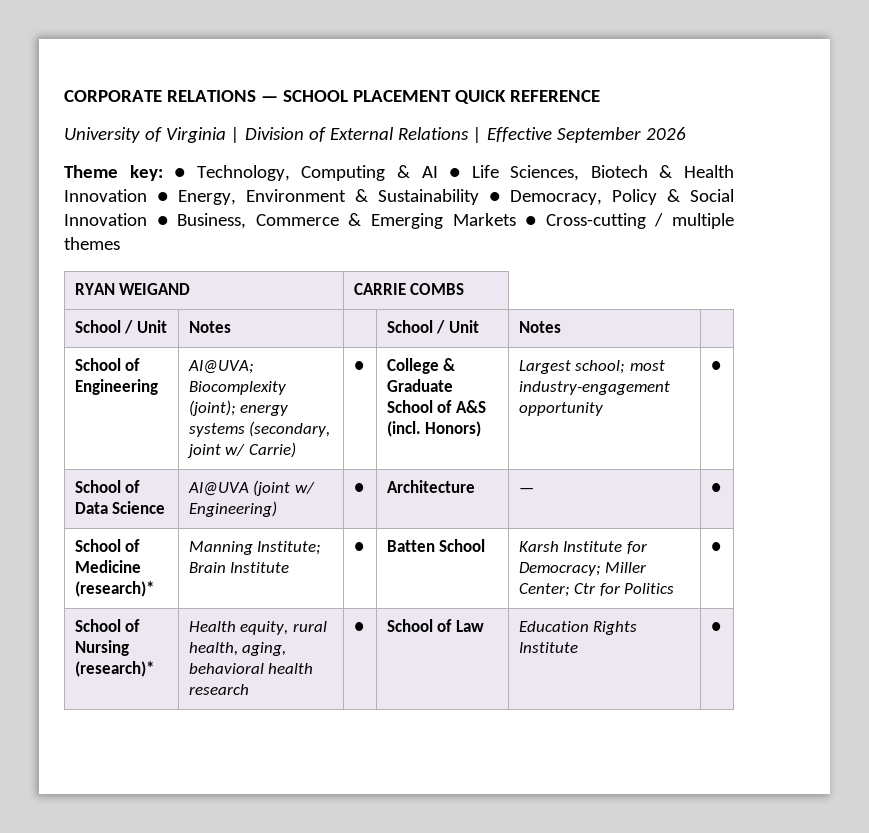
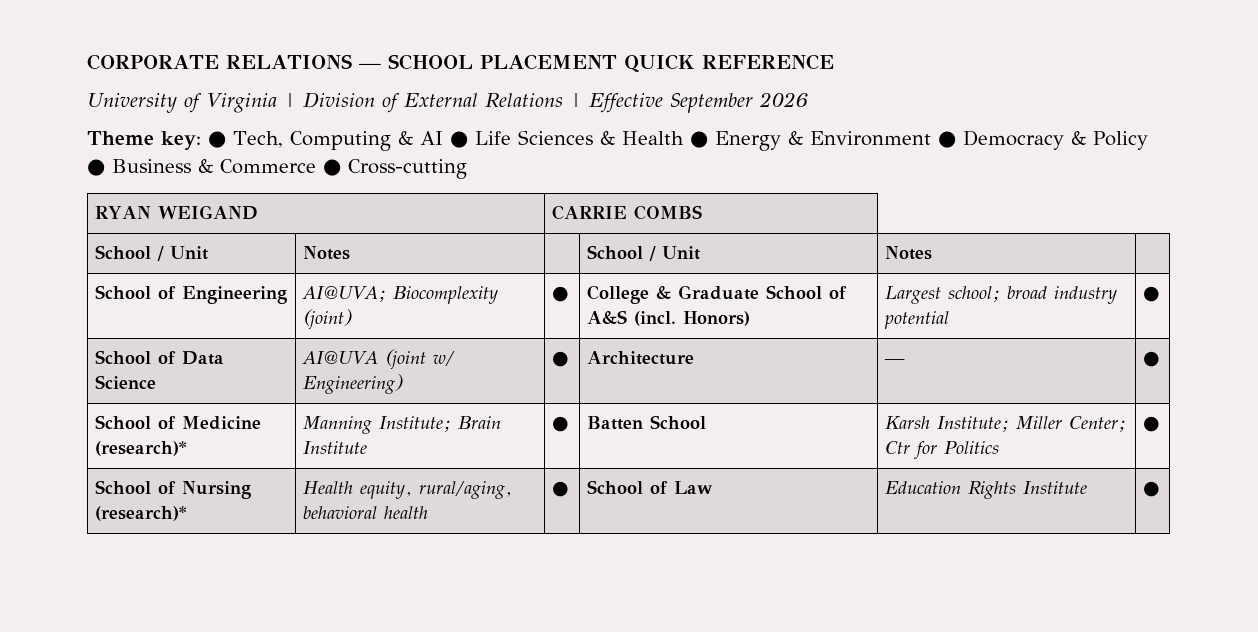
- Theme key: ● Technology, Computing & AI ● Life Sciences, Biotech & Health Innovation ● Energy, Environment & Sustainability ● Democracy, Policy & Social Innovation ● Business, Commerce & Emerging Markets ● Cross-cutting / multiple themes
+ Theme key: ● Tech, Computing & AI ● Life Sciences & Health ● Energy & Environment ● Democracy & Policy ● Business & Commerce ● Cross-cutting
- School of Engineering | AI@UVA; Biocomplexity (joint); energy systems (secondary, joint w/ Carrie) | ● | College & Graduate School of A&S (incl. Honors) | Largest school; most industry-engagement opportunity | ●
+ School of Engineering | AI@UVA; Biocomplexity (joint) | ● | College & Graduate School of A&S (incl. Honors) | Largest school; broad industry potential | ●
- School of Medicine (research)* | Manning Institute; Brain Institute | ● | Batten School | Karsh Institute for Democracy; Miller Center; Ctr for Politics | ●
+ School of Medicine (research)* | Manning Institute; Brain Institute | ● | Batten School | Karsh Institute; Miller Center; Ctr for Politics | ●
- School of Nursing (research)* | Health equity, rural health, aging, behavioral health research | ● | School of Law | Education Rights Institute | ●
+ School of Nursing (research)* | Health equity, rural/aging, behavioral health | ● | School of Law | Education Rights Institute | ●

